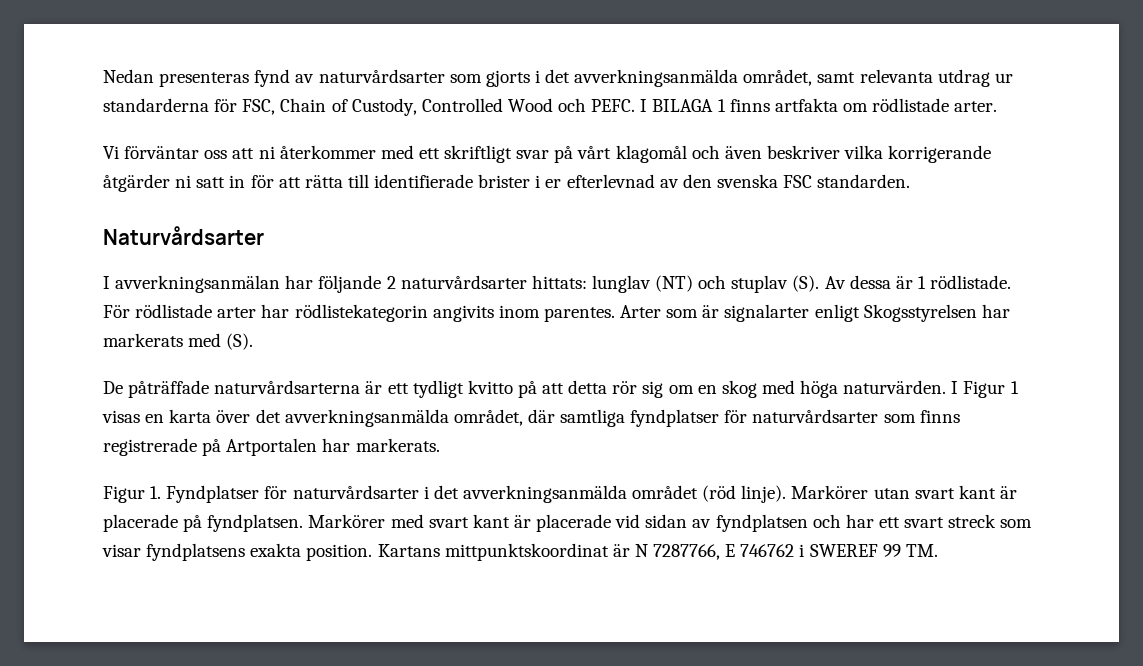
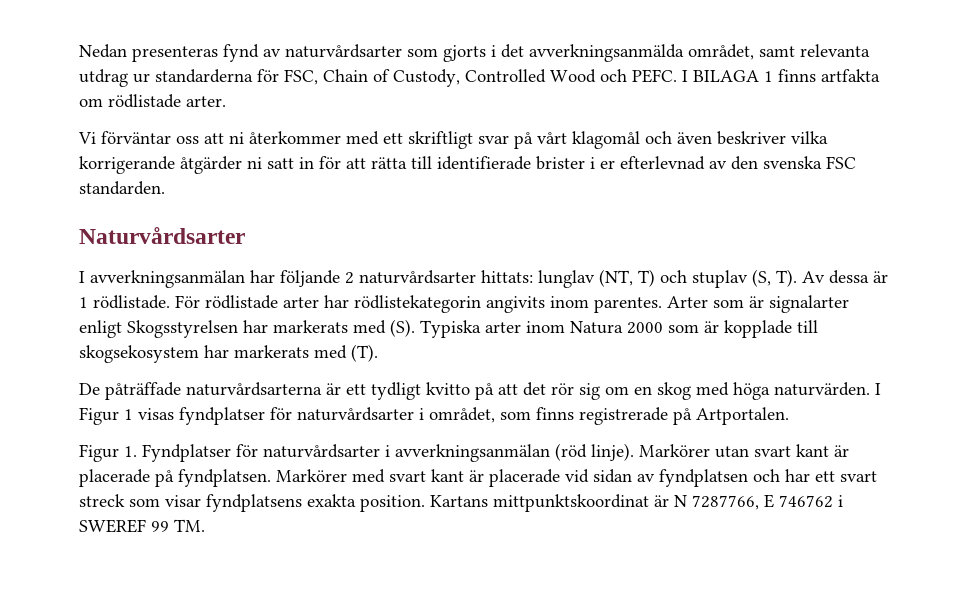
- I avverkningsanmälan har följande 2 naturvårdsarter hittats: lunglav (NT) och stuplav (S). Av dessa är 1 rödlistade.
+ I avverkningsanmälan har följande 2 naturvårdsarter hittats: lunglav (NT, T) och stuplav (S, T). Av dessa är 1 rödlistade.
- Arter som är signalarter enligt Skogsstyrelsen har markerats med (S).
+ Arter som är signalarter enligt Skogsstyrelsen har markerats med (S). Typiska arter inom Natura 2000 som är kopplade till skogsekosystem har markerats med (T).
- De påträffade naturvårdsarterna är ett tydligt kvitto på att detta rör sig om en skog med höga naturvärden.
+ De påträffade naturvårdsarterna är ett tydligt kvitto på att det rör sig om en skog med höga naturvärden.
- I Figur 1 visas en karta över det avverkningsanmälda området, där samtliga fyndplatser för naturvårdsarter som finns registrerade på Artportalen har markerats.
+ I Figur 1 visas fyndplatser för naturvårdsarter i området, som finns registrerade på Artportalen.
- Figur 1. Fyndplatser för naturvårdsarter i det avverkningsanmälda området (röd linje).
+ Figur 1. Fyndplatser för naturvårdsarter i avverkningsanmälan (röd linje).

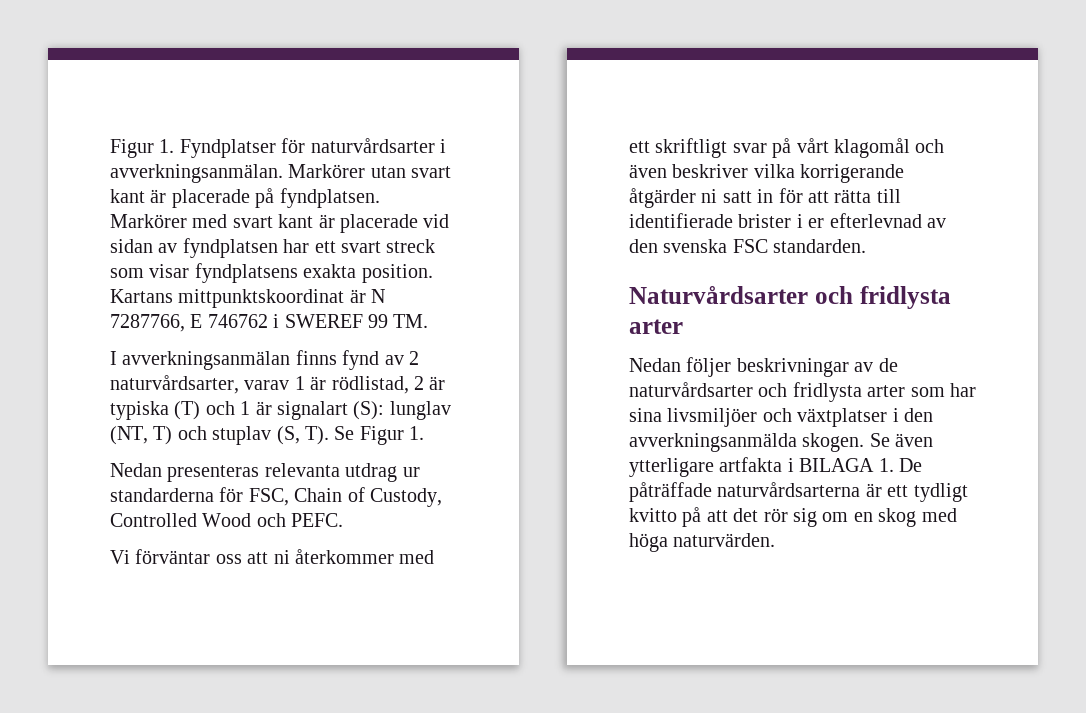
- Nedan presenteras fynd av naturvårdsarter som gjorts i det avverkningsanmälda området, samt relevanta utdrag ur standarderna för FSC, Chain of Custody, Controlled Wood och PEFC. I BILAGA 1 finns artfakta om rödlistade arter.
+ Figur 1. Fyndplatser för naturvårdsarter i avverkningsanmälan. Markörer utan svart kant är placerade på fyndplatsen. Markörer med svart kant är placerade vid sidan av fyndplatsen har ett svart streck som visar fyndplatsens exakta position. Kartans mittpunktskoordinat är N 7287766, E 746762 i SWEREF 99 TM.
+ I avverkningsanmälan finns fynd av 2 naturvårdsarter, varav 1 är rödlistad, 2 är typiska (T) och 1 är signalart (S): lunglav (NT, T) och stuplav (S, T). Se Figur 1.
+ Nedan presenteras relevanta utdrag ur standarderna för FSC, Chain of Custody, Controlled Wood och PEFC.
- Naturvårdsarter
- I avverkningsanmälan har följande 2 naturvårdsarter hittats: lunglav (NT, T) och stuplav (S, T). Av dessa är 1 rödlistade. För rödlistade arter har rödlistekategorin angivits inom parentes. Arter som är signalarter enligt Skogsstyrelsen har markerats med (S). Typiska arter inom Natura 2000 som är kopplade till skogsekosystem har markerats med (T).
- De påträffade naturvårdsarterna är ett tydligt kvitto på att det rör sig om en skog med höga naturvärden. I Figur 1 visas fyndplatser för naturvårdsarter i området, som finns registrerade på Artportalen.
- Figur 1. Fyndplatser för naturvårdsarter i avverkningsanmälan (röd linje). Markörer utan svart kant är placerade på fyndplatsen. Markörer med svart kant är placerade vid sidan av fyndplatsen och har ett svart streck som visar fyndplatsens exakta position. Kartans mittpunktskoordinat är N 7287766, E 746762 i SWEREF 99 TM.
+ Naturvårdsarter och fridlysta arter
+ Nedan följer beskrivningar av de naturvårdsarter och fridlysta arter som har sina livsmiljöer och växtplatser i den avverkningsanmälda skogen. Se även ytterligare artfakta i BILAGA 1. De påträffade naturvårdsarterna är ett tydligt kvitto på att det rör sig om en skog med höga naturvärden.

